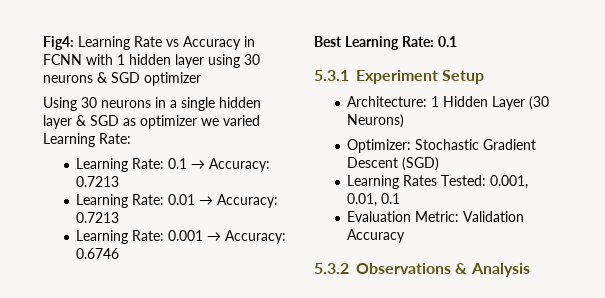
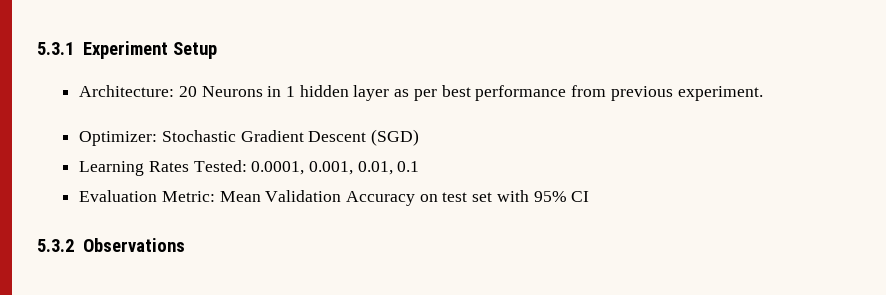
- Fig4: Learning Rate vs Accuracy in FCNN with 1 hidden layer using 30 neurons & SGD optimizer
- Using 30 neurons in a single hidden layer & SGD as optimizer we varied Learning Rate:
- Learning Rate: 0.1 → Accuracy: 0.7213
- Learning Rate: 0.01 → Accuracy: 0.7213
- Learning Rate: 0.001 → Accuracy: 0.6746
- Best Learning Rate: 0.1
  5.3.1 Experiment Setup
- Architecture: 1 Hidden Layer (30 Neurons)
+ Architecture: 20 Neurons in 1 hidden layer as per best performance from previous experiment.
- Learning Rates Tested: 0.001, 0.01, 0.1
+ Learning Rates Tested: 0.0001, 0.001, 0.01, 0.1
- Evaluation Metric: Validation Accuracy
+ Evaluation Metric: Mean Validation Accuracy on test set with 95% CI
- 5.3.2 Observations & Analysis
+ 5.3.2 Observations

